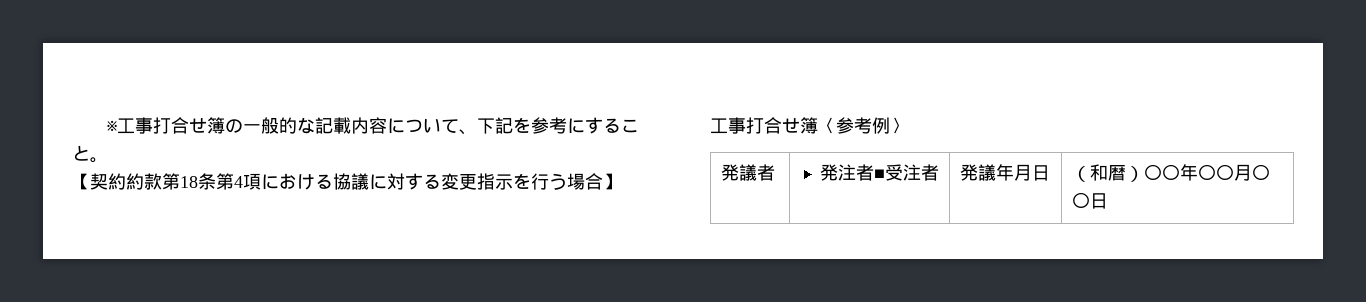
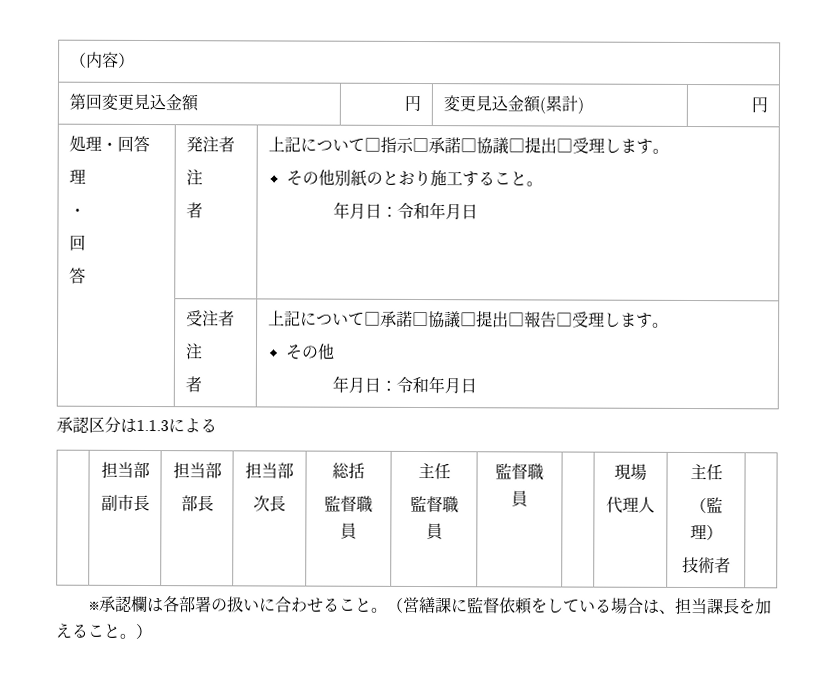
- ※工事打合せ簿の一般的な記載内容について、下記を参考にすること。
- 【契約約款第18条第4項における協議に対する変更指示を行う場合】
- 工事打合せ簿〈参考例〉
- 発議者 | 発注者■受注者 | 発議年月日 | （和暦）〇〇年〇〇月〇〇日
+ （内容）
+ 第回変更見込金額 | 円 | 変更見込金額(累計) | 円
+ 処理・回答
+ 理
+ ・
+ 回
+ 答 | 発注者
+ 注
+ 者 | 上記について□指示□承諾□協議□提出□受理します。
+ その他別紙のとおり施工すること。
+ 年月日：令和年月日
+ | 受注者
+ 注
+ 者 | 上記について□承諾□協議□提出□報告□受理します。
+ その他
+ 年月日：令和年月日
+ 承認区分は1.1.3による
+ | 担当部
+ 副市長 | 担当部
+ 部長 | 担当部
+ 次長 | 総括
+ 監督職員 | 主任
+ 監督職員 | 監督職員 | | 現場
+ 代理人 | 主任
+ （監理）
+ 技術者 |
+ ※承認欄は各部署の扱いに合わせること。（営繕課に監督依頼をしている場合は、担当課長を加えること。）

